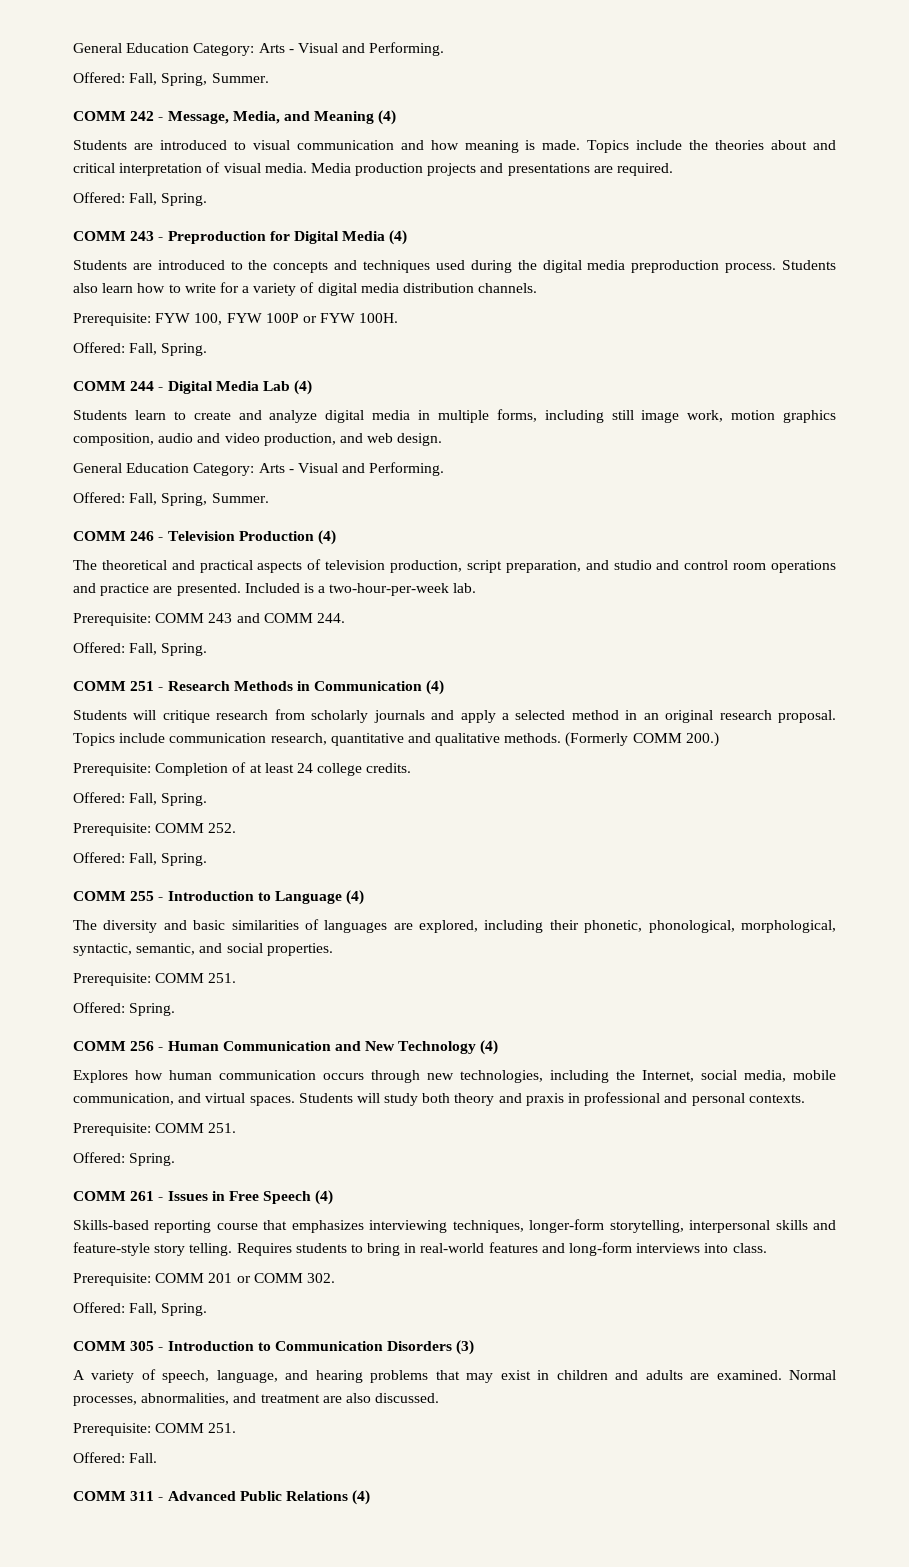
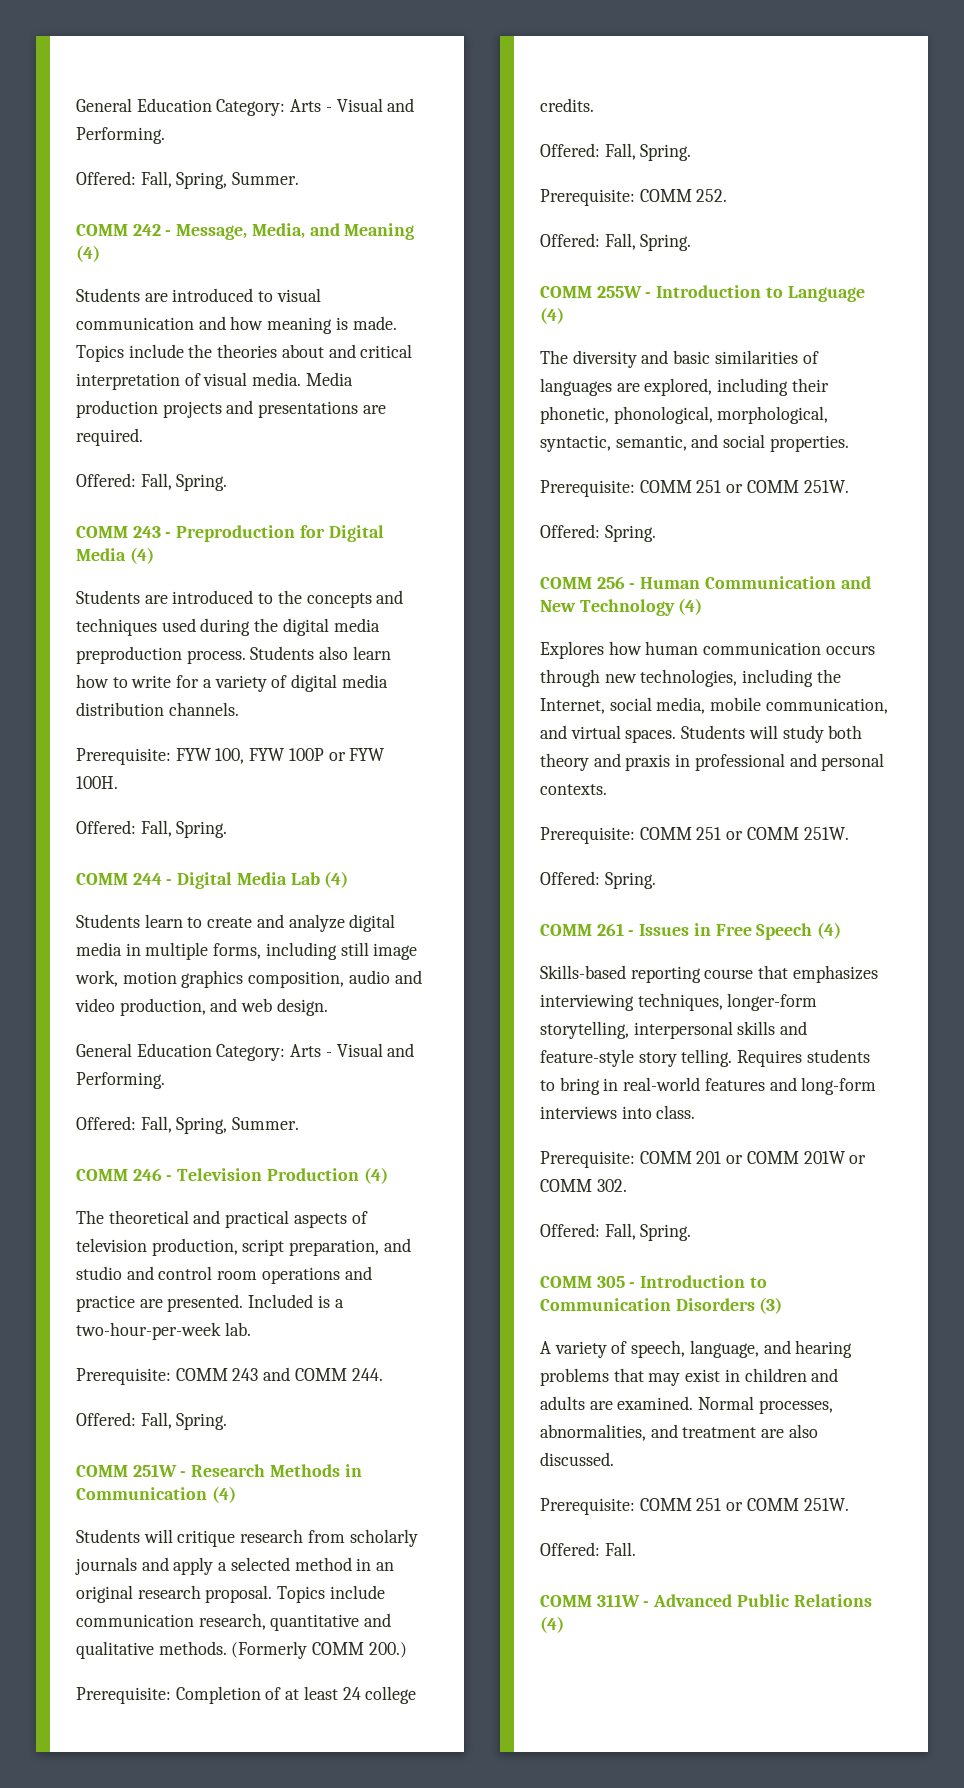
- COMM 251 - Research Methods in Communication (4)
+ COMM 251W - Research Methods in Communication (4)
- COMM 255 - Introduction to Language (4)
+ COMM 255W - Introduction to Language (4)
  The diversity and basic similarities of languages are explored, including their phonetic, phonological, morphological, syntactic, semantic, and social properties.
- Prerequisite: COMM 251.
+ Prerequisite: COMM 251 or COMM 251W.
  Students will study both theory and praxis in professional and personal contexts.
- Prerequisite: COMM 251.
+ Prerequisite: COMM 251 or COMM 251W.
- Prerequisite: COMM 201 or COMM 302.
+ Prerequisite: COMM 201 or COMM 201W or COMM 302.
  Normal processes, abnormalities, and treatment are also discussed.
- Prerequisite: COMM 251.
+ Prerequisite: COMM 251 or COMM 251W.
- COMM 311 - Advanced Public Relations (4)
+ COMM 311W - Advanced Public Relations (4)

